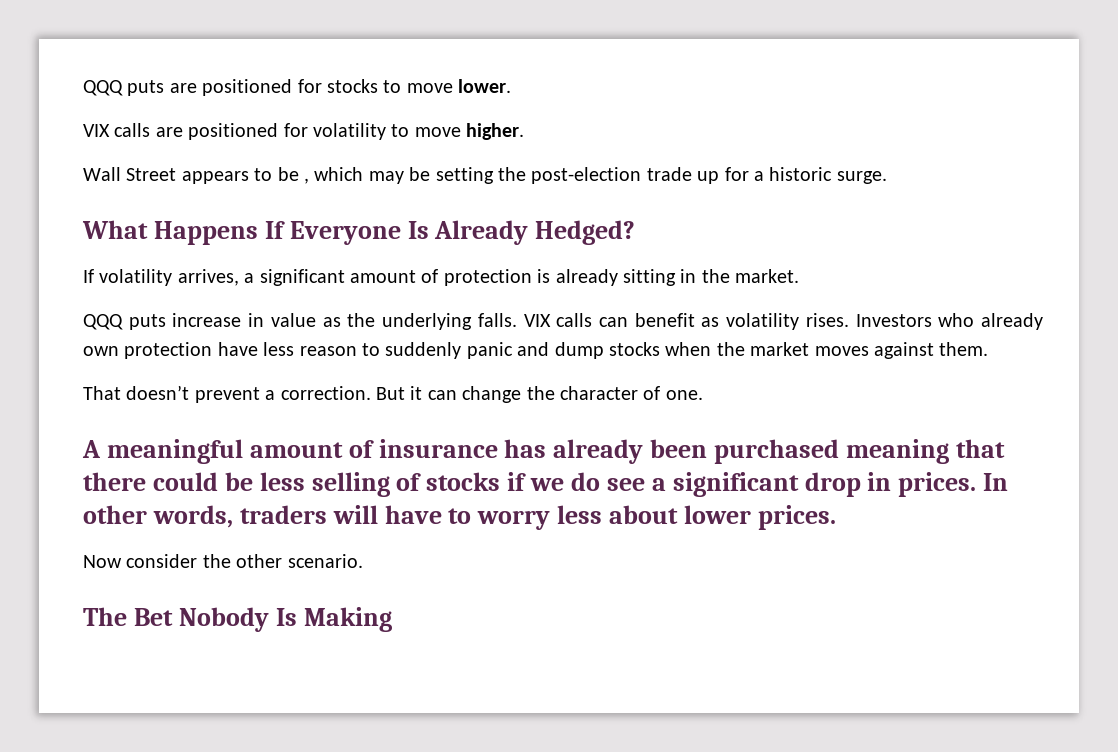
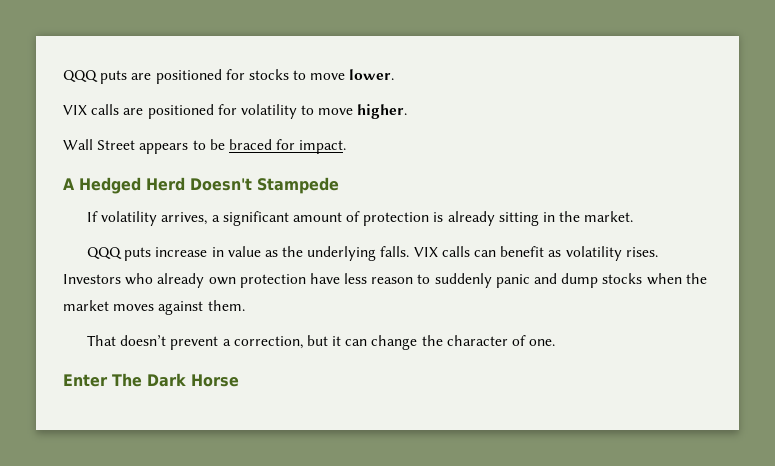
- Wall Street appears to be , which may be setting the post-election trade up for a historic surge.
- What Happens If Everyone Is Already Hedged?
+ Wall Street appears to be braced for impact.
+ A Hedged Herd Doesn't Stampede
- That doesn’t prevent a correction. But it can change the character of one.
+ That doesn’t prevent a correction, but it can change the character of one.
- A meaningful amount of insurance has already been purchased meaning that there could be less selling of stocks if we do see a significant drop in prices. In other words, traders will have to worry less about lower prices.
- Now consider the other scenario.
- The Bet Nobody Is Making
+ Enter The Dark Horse

